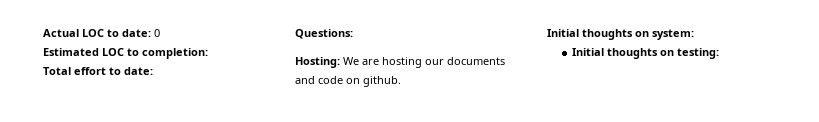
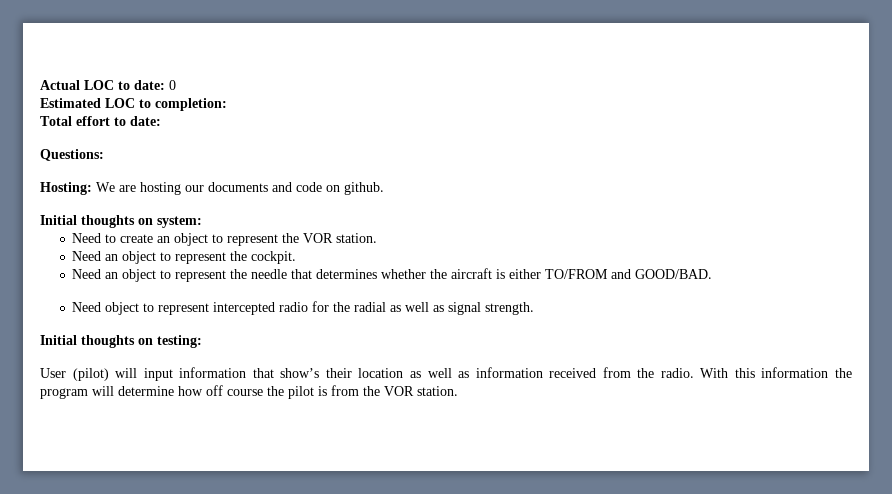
+ Need to create an object to represent the VOR station.
+ Need an object to represent the cockpit.
+ Need an object to represent the needle that determines whether the aircraft is either TO/FROM and GOOD/BAD.
+ Need object to represent intercepted radio for the radial as well as signal strength.
  Initial thoughts on testing:
+ User (pilot) will input information that show’s their location as well as information received from the radio. With this information the program will determine how off course the pilot is from the VOR station.

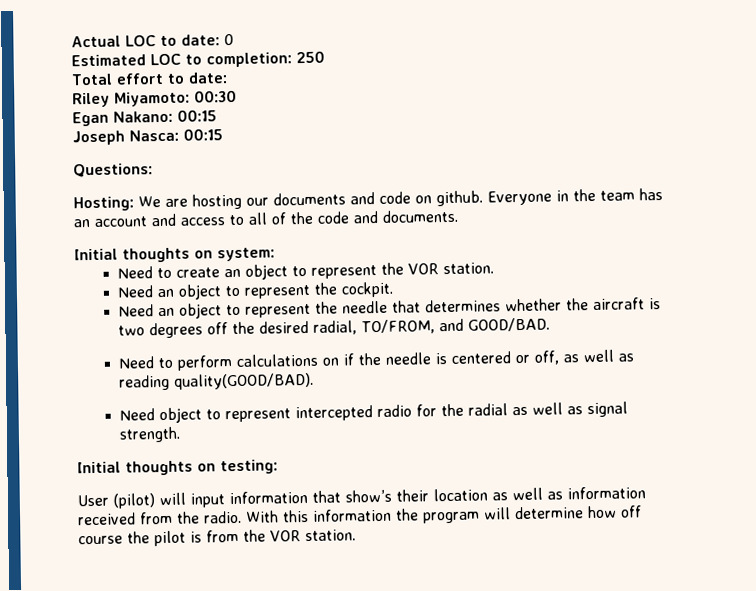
- Estimated LOC to completion:
+ Estimated LOC to completion: 250
+ Riley Miyamoto: 00:30
+ Egan Nakano: 00:15
+ Joseph Nasca: 00:15
+ Everyone in the team has an account and access to all of the code and documents.
- Need an object to represent the needle that determines whether the aircraft is either TO/FROM and GOOD/BAD.
+ Need an object to represent the needle that determines whether the aircraft is two degrees off the desired radial, TO/FROM, and GOOD/BAD.
+ Need to perform calculations on if the needle is centered or off, as well as reading quality(GOOD/BAD).

